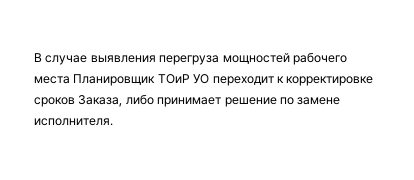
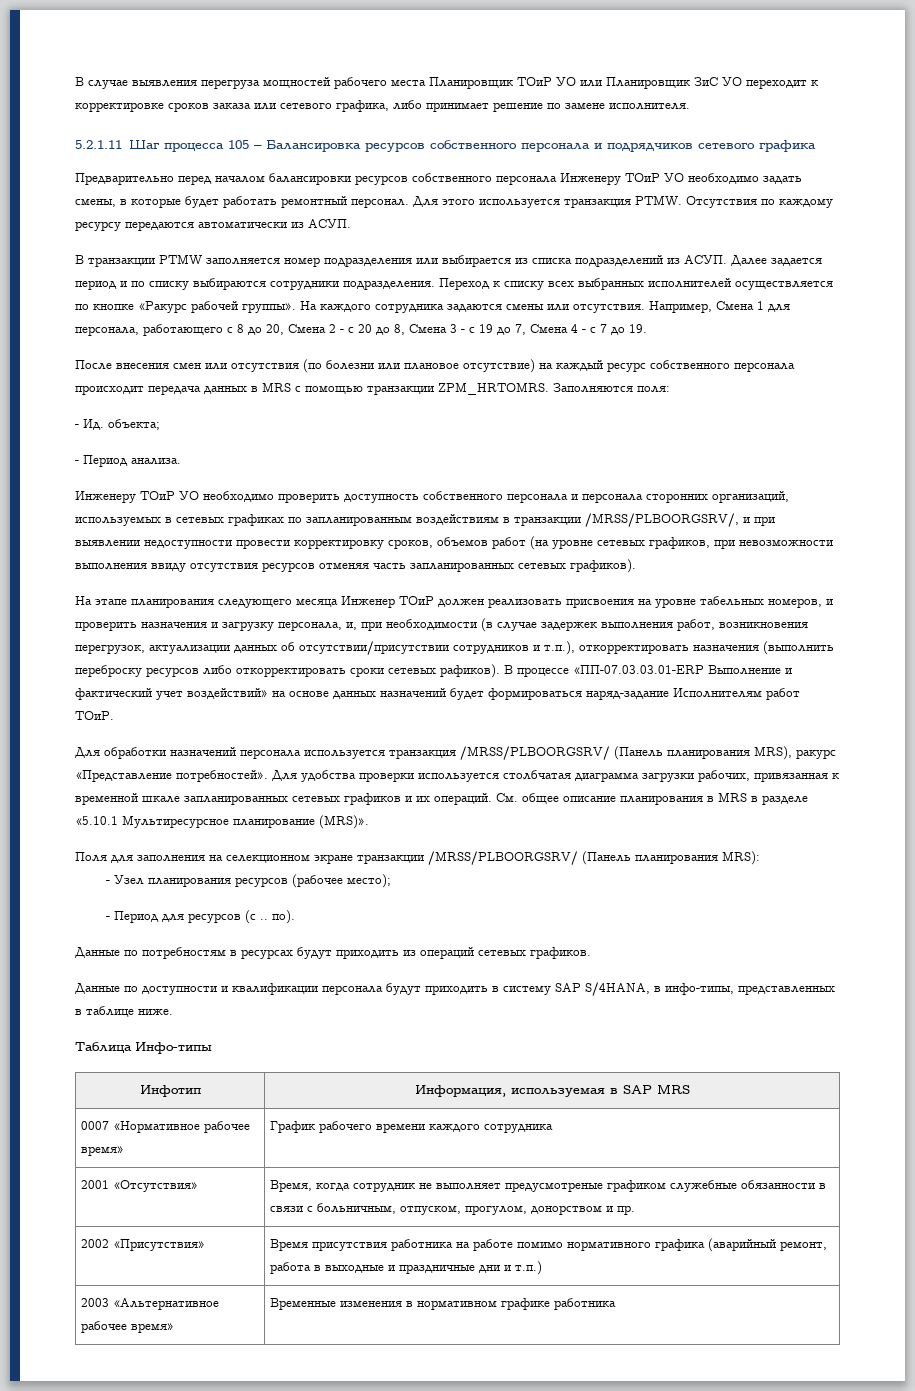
- В случае выявления перегруза мощностей рабочего места Планировщик ТОиР УО переходит к корректировке сроков Заказа, либо принимает решение по замене исполнителя.
+ В случае выявления перегруза мощностей рабочего места Планировщик ТОиР УО или Планировщик ЗиС УО переходит к корректировке сроков заказа или сетевого графика, либо принимает решение по замене исполнителя.
+ 5.2.1.11 Шаг процесса 105 – Балансировка ресурсов собственного персонала и подрядчиков сетевого графика
+ Предварительно перед началом балансировки ресурсов собственного персонала Инженеру ТОиР УО необходимо задать смены, в которые будет работать ремонтный персонал. Для этого используется транзакция PTMW. Отсутствия по каждому ресурсу передаются автоматически из АСУП.
+ В транзакции PTMW заполняется номер подразделения или выбирается из списка подразделений из АСУП. Далее задается период и по списку выбираются сотрудники подразделения. Переход к списку всех выбранных исполнителей осуществляется по кнопке «Ракурс рабочей группы». На каждого сотрудника задаются смены или отсутствия. Например, Смена 1 для персонала, работающего с 8 до 20, Смена 2 - с 20 до 8, Смена 3 - с 19 до 7, Смена 4 - с 7 до 19.
+ После внесения смен или отсутствия (по болезни или плановое отсутствие) на каждый ресурс собственного персонала происходит передача данных в MRS с помощью транзакции ZPM_HRTOMRS. Заполняются поля:
+ - Ид. объекта;
+ - Период анализа.
+ Инженеру ТОиР УО необходимо проверить доступность собственного персонала и персонала сторонних организаций, используемых в сетевых графиках по запланированным воздействиям в транзакции /MRSS/PLBOORGSRV/, и при выявлении недоступности провести корректировку сроков, объемов работ (на уровне сетевых графиков, при невозможности выполнения ввиду отсутствия ресурсов отменяя часть запланированных сетевых графиков).
+ На этапе планирования следующего месяца Инженер ТОиР должен реализовать присвоения на уровне табельных номеров, и проверить назначения и загрузку персонала, и, при необходимости (в случае задержек выполнения работ, возникновения перегрузок, актуализации данных об отсутствии/присутствии сотрудников и т.п.), откорректировать назначения (выполнить переброску ресурсов либо откорректировать сроки сетевых рафиков). В процессе «ПП-07.03.03.01-ERP Выполнение и фактический учет воздействий» на основе данных назначений будет формироваться наряд-задание Исполнителям работ ТОиР.
+ Для обработки назначений персонала используется транзакция /MRSS/PLBOORGSRV/ (Панель планирования MRS), ракурс «Представление потребностей». Для удобства проверки используется столбчатая диаграмма загрузки рабочих, привязанная к временной шкале запланированных сетевых графиков и их операций. См. общее описание планирования в MRS в разделе «5.10.1 Мультиресурсное планирование (MRS)».
+ Поля для заполнения на селекционном экране транзакции /MRSS/PLBOORGSRV/ (Панель планирования MRS):
+ - Узел планирования ресурсов (рабочее место);
+ - Период для ресурсов (с .. по).
+ Данные по потребностям в ресурсах будут приходить из операций сетевых графиков.
+ Данные по доступности и квалификации персонала будут приходить в систему SAP S/4HANA, в инфо-типы, представленных в таблице ниже.
+ Таблица Инфо-типы
+ Инфотип | Информация, используемая в SAP MRS
+ 0007 «Нормативное рабочее время» | График рабочего времени каждого сотрудника
+ 2001 «Отсутствия» | Время, когда сотрудник не выполняет предусмотреные графиком служебные обязанности в связи с больничным, отпуском, прогулом, донорством и пр.
+ 2002 «Присутствия» | Время присутствия работника на работе помимо нормативного графика (аварийный ремонт, работа в выходные и праздничные дни и т.п.)
+ 2003 «Альтернативное рабочее время» | Временные изменения в нормативном графике работника

